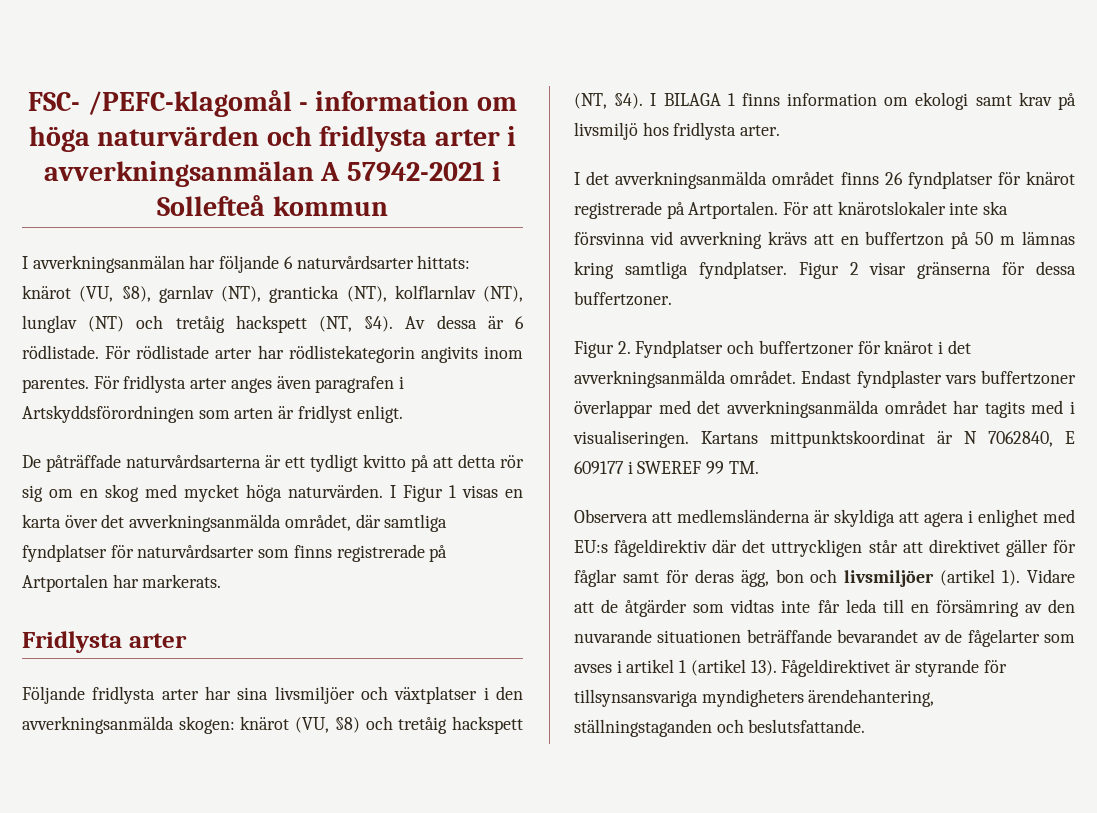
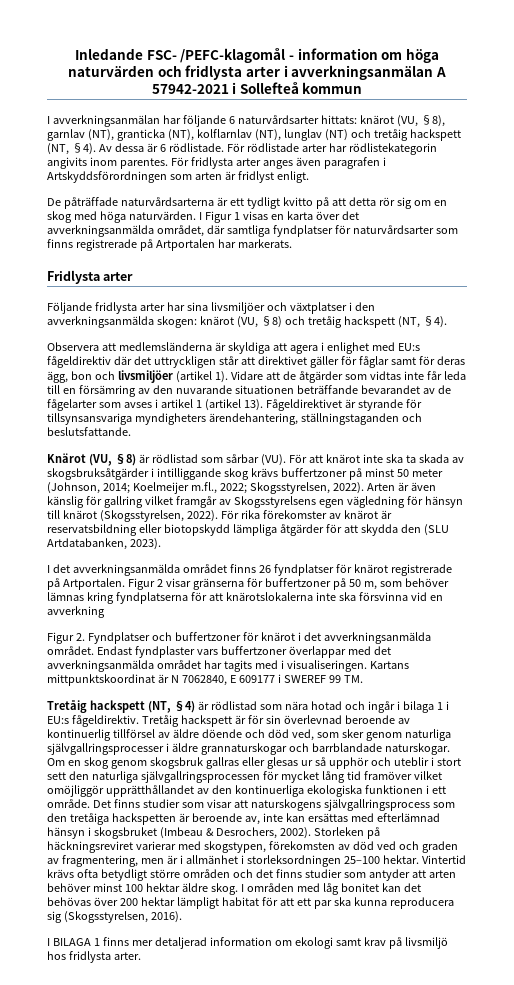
- FSC- /PEFC-klagomål - information om höga naturvärden och fridlysta arter i avverkningsanmälan A 57942-2021 i Sollefteå kommun
+ Inledande FSC- /PEFC-klagomål - information om höga naturvärden och fridlysta arter i avverkningsanmälan A 57942-2021 i Sollefteå kommun
- De påträffade naturvårdsarterna är ett tydligt kvitto på att detta rör sig om en skog med mycket höga naturvärden.
+ De påträffade naturvårdsarterna är ett tydligt kvitto på att detta rör sig om en skog med höga naturvärden.
- I BILAGA 1 finns information om ekologi samt krav på livsmiljö hos fridlysta arter.
- I det avverkningsanmälda området finns 26 fyndplatser för knärot registrerade på Artportalen. För att knärotslokaler inte ska försvinna vid avverkning krävs att en buffertzon på 50 m lämnas kring samtliga fyndplatser. Figur 2 visar gränserna för dessa buffertzoner.
- Figur 2. Fyndplatser och buffertzoner för knärot i det avverkningsanmälda området. Endast fyndplaster vars buffertzoner överlappar med det avverkningsanmälda området har tagits med i visualiseringen. Kartans mittpunktskoordinat är N 7062840, E 609177 i SWEREF 99 TM.
+ Knärot (VU, §8) är rödlistad som sårbar (VU). För att knärot inte ska ta skada av skogsbruksåtgärder i intilliggande skog krävs buffertzoner på minst 50 meter (Johnson, 2014; Koelmeijer m.fl., 2022; Skogsstyrelsen, 2022). Arten är även känslig för gallring vilket framgår av Skogsstyrelsens egen vägledning för hänsyn till knärot (Skogsstyrelsen, 2022). För rika förekomster av knärot är reservatsbildning eller biotopskydd lämpliga åtgärder för att skydda den (SLU Artdatabanken, 2023).
+ I det avverkningsanmälda området finns 26 fyndplatser för knärot registrerade på Artportalen. Figur 2 visar gränserna för buffertzoner på 50 m, som behöver lämnas kring fyndplatserna för att knärotslokalerna inte ska försvinna vid en avverkning
+ Figur 2. Fyndplatser och buffertzoner för knärot i det avverkningsanmälda området. Endast fyndplaster vars buffertzoner överlappar med det avverkningsanmälda området har tagits med i visualiseringen. Kartans mittpunktskoordinat är N 7062840, E 609177 i SWEREF 99 TM.
+ Tretåig hackspett (NT, §4) är rödlistad som nära hotad och ingår i bilaga 1 i EU:s fågeldirektiv. Tretåig hackspett är för sin överlevnad beroende av kontinuerlig tillförsel av äldre döende och död ved, som sker genom naturliga självgallringsprocesser i äldre grannaturskogar och barrblandade naturskogar. Om en skog genom skogsbruk gallras eller glesas ur så upphör och uteblir i stort sett den naturliga självgallringsprocessen för mycket lång tid framöver vilket omöjliggör upprätthållandet av den kontinuerliga ekologiska funktionen i ett område. Det finns studier som visar att naturskogens självgallringsprocess som den tretåiga hackspetten är beroende av, inte kan ersättas med efterlämnad hänsyn i skogsbruket (Imbeau & Desrochers, 2002). Storleken på häckningsreviret varierar med skogstypen, förekomsten av död ved och graden av fragmentering, men är i allmänhet i storleksordningen 25–100 hektar. Vintertid krävs ofta betydligt större områden och det finns studier som antyder att arten behöver minst 100 hektar äldre skog. I områden med låg bonitet kan det behövas över 200 hektar lämpligt habitat för att ett par ska kunna reproducera sig (Skogsstyrelsen, 2016).
+ I BILAGA 1 finns mer detaljerad information om ekologi samt krav på livsmiljö hos fridlysta arter.

